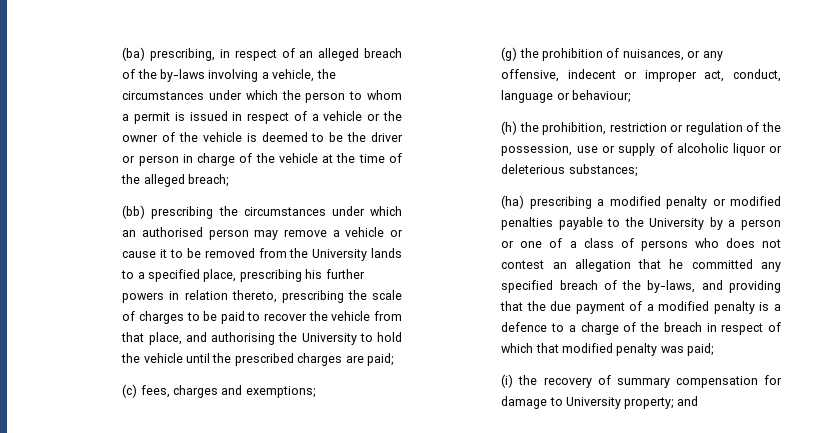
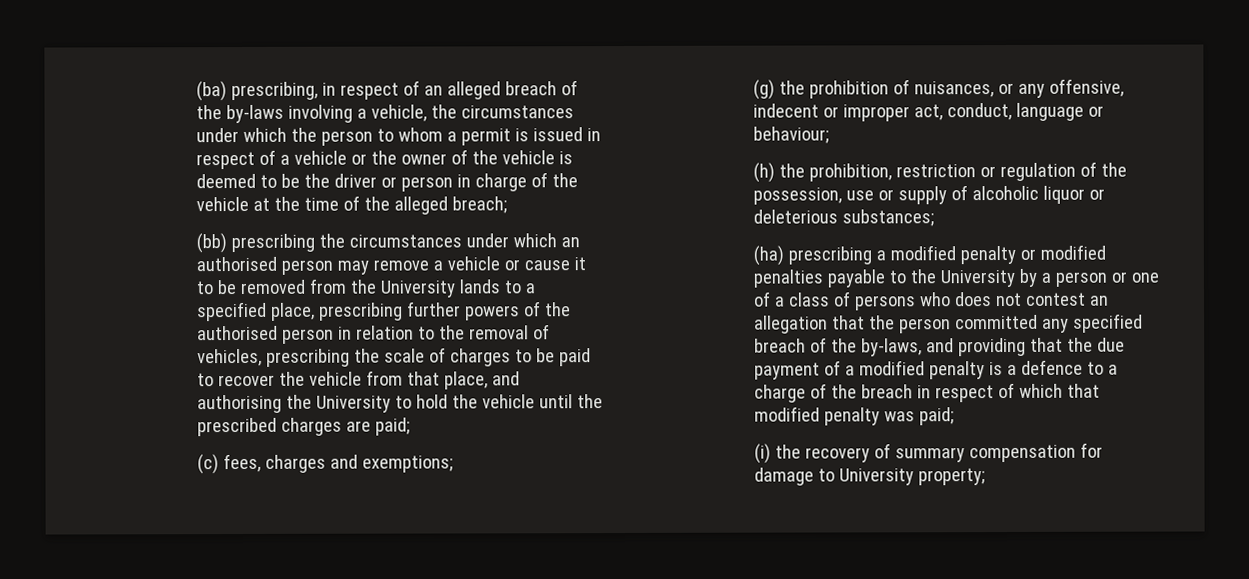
- (bb) prescribing the circumstances under which an authorised person may remove a vehicle or cause it to be removed from the University lands to a specified place, prescribing his further powers in relation thereto, prescribing the scale of charges to be paid to recover the vehicle from that place, and authorising the University to hold the vehicle until the prescribed charges are paid;
+ (bb) prescribing the circumstances under which an authorised person may remove a vehicle or cause it to be removed from the University lands to a specified place, prescribing further powers of the authorised person in relation to the removal of vehicles, prescribing the scale of charges to be paid to recover the vehicle from that place, and authorising the University to hold the vehicle until the prescribed charges are paid;
- (ha) prescribing a modified penalty or modified penalties payable to the University by a person or one of a class of persons who does not contest an allegation that he committed any specified breach of the by-laws, and providing that the due payment of a modified penalty is a defence to a charge of the breach in respect of which that modified penalty was paid;
+ (ha) prescribing a modified penalty or modified penalties payable to the University by a person or one of a class of persons who does not contest an allegation that the person committed any specified breach of the by-laws, and providing that the due payment of a modified penalty is a defence to a charge of the breach in respect of which that modified penalty was paid;
- (i) the recovery of summary compensation for damage to University property; and
+ (i) the recovery of summary compensation for damage to University property;

